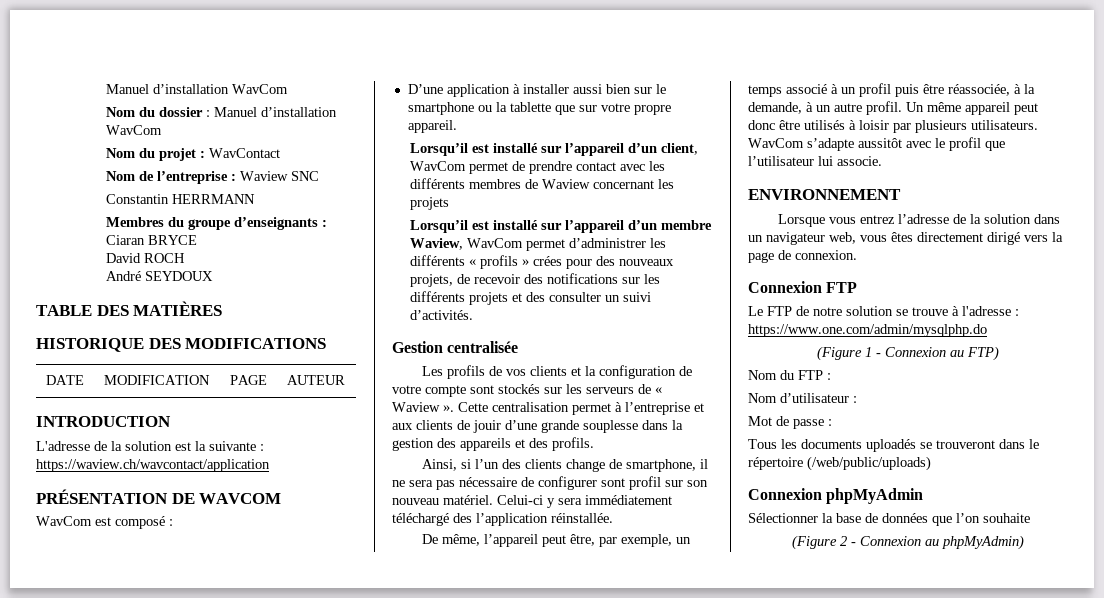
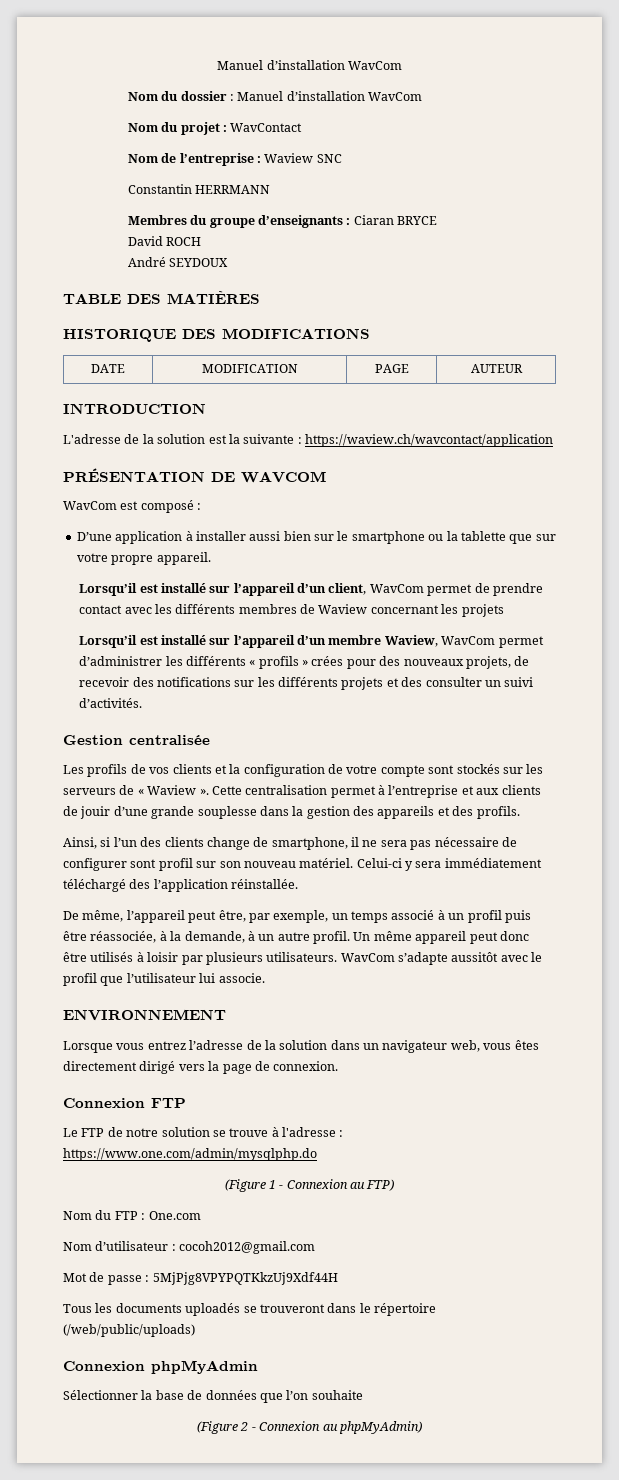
- Nom du FTP :
+ Nom du FTP : One.com
- Nom d’utilisateur :
+ Nom d’utilisateur : cocoh2012@gmail.com
- Mot de passe :
+ Mot de passe : 5MjPjg8VPYPQTKkzUj9Xdf44H

